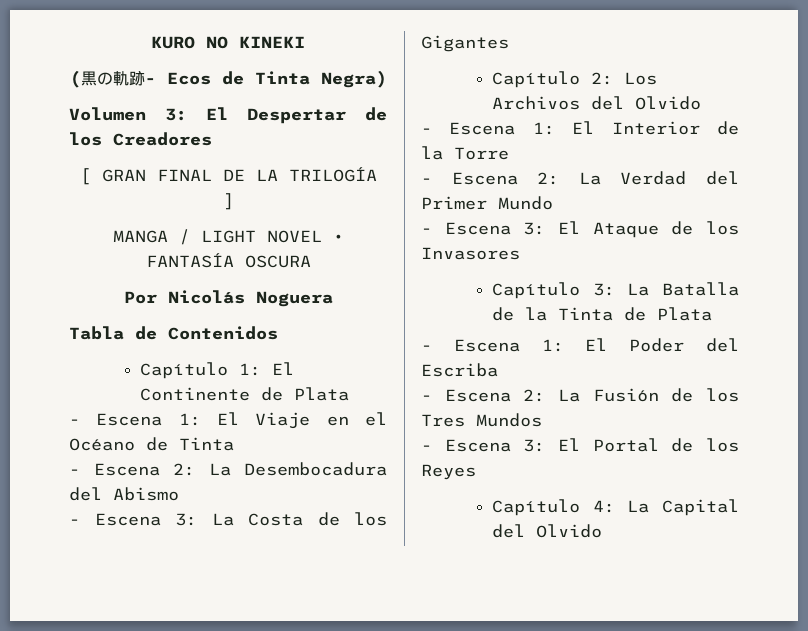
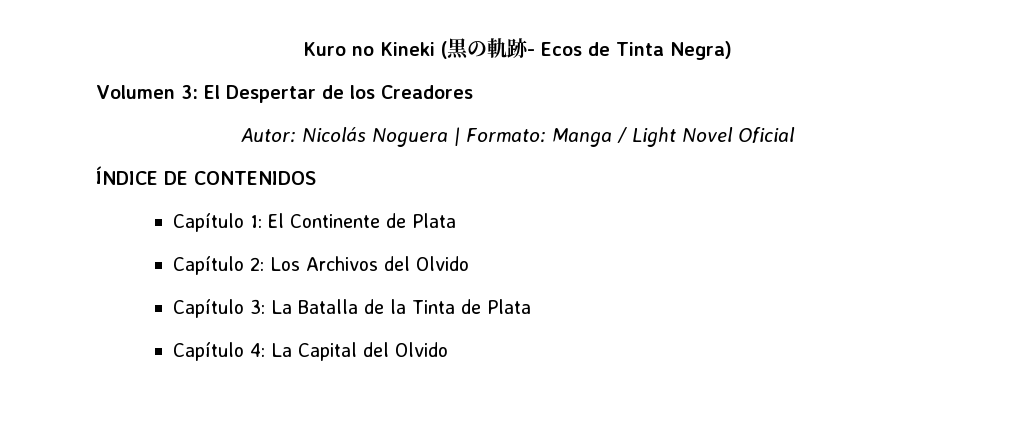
- KURO NO KINEKI
- (黒の軌跡- Ecos de Tinta Negra)
+ Kuro no Kineki (黒の軌跡- Ecos de Tinta Negra)
- [ GRAN FINAL DE LA TRILOGÍA ]
- MANGA / LIGHT NOVEL • FANTASÍA OSCURA
- Por Nicolás Noguera
- Tabla de Contenidos
+ Autor: Nicolás Noguera | Formato: Manga / Light Novel Oficial
+ ÍNDICE DE CONTENIDOS
- - Escena 1: El Viaje en el Océano de Tinta
- - Escena 2: La Desembocadura del Abismo
- - Escena 3: La Costa de los Gigantes
- - Escena 1: El Interior de la Torre
- - Escena 2: La Verdad del Primer Mundo
- - Escena 3: El Ataque de los Invasores
- - Escena 1: El Poder del Escriba
- - Escena 2: La Fusión de los Tres Mundos
- - Escena 3: El Portal de los Reyes

